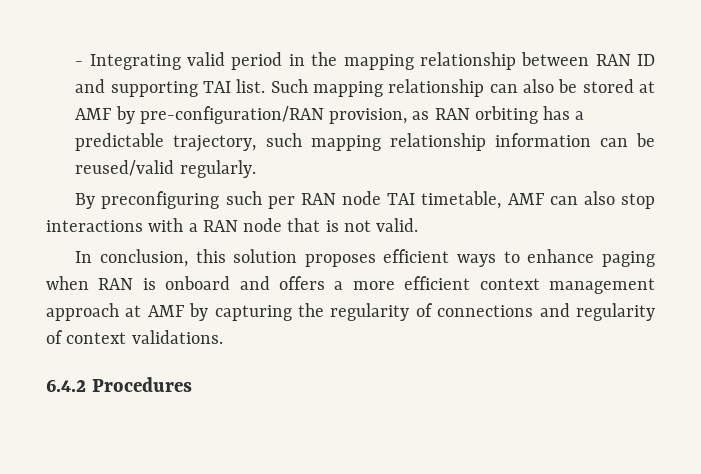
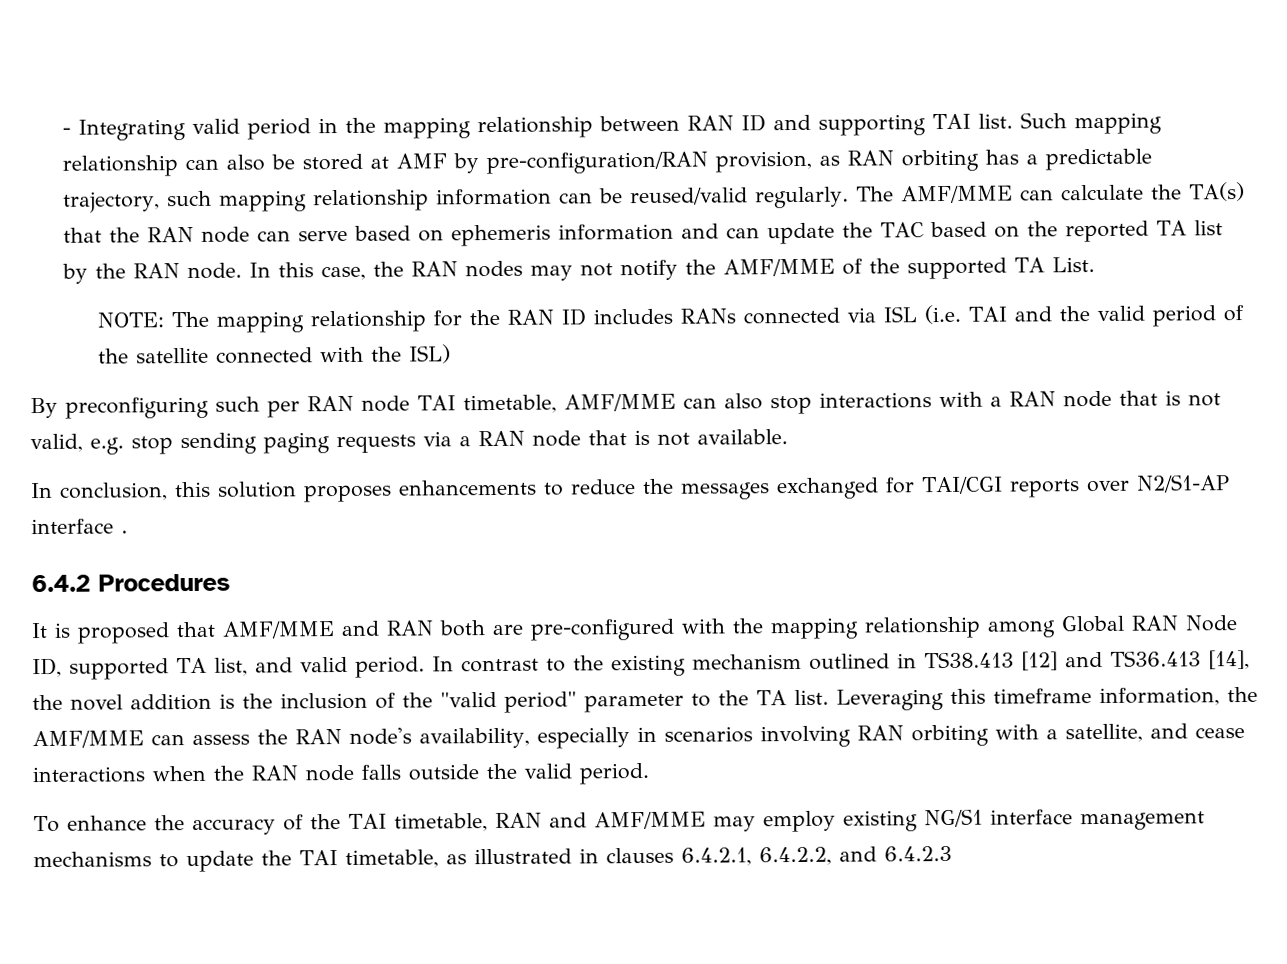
+ The AMF/MME can calculate the TA(s) that the RAN node can serve based on ephemeris information and can update the TAC based on the reported TA list by the RAN node. In this case, the RAN nodes may not notify the AMF/MME of the supported TA List.
+ NOTE: The mapping relationship for the RAN ID includes RANs connected via ISL (i.e. TAI and the valid period of the satellite connected with the ISL)
- By preconfiguring such per RAN node TAI timetable, AMF can also stop interactions with a RAN node that is not valid.
+ By preconfiguring such per RAN node TAI timetable, AMF/MME can also stop interactions with a RAN node that is not valid, e.g. stop sending paging requests via a RAN node that is not available.
- In conclusion, this solution proposes efficient ways to enhance paging when RAN is onboard and offers a more efficient context management approach at AMF by capturing the regularity of connections and regularity of context validations.
+ In conclusion, this solution proposes enhancements to reduce the messages exchanged for TAI/CGI reports over N2/S1-AP interface .
  6.4.2 Procedures
+ It is proposed that AMF/MME and RAN both are pre-configured with the mapping relationship among Global RAN Node ID, supported TA list, and valid period. In contrast to the existing mechanism outlined in TS38.413 [12] and TS36.413 [14], the novel addition is the inclusion of the "valid period" parameter to the TA list. Leveraging this timeframe information, the AMF/MME can assess the RAN node's availability, especially in scenarios involving RAN orbiting with a satellite, and cease interactions when the RAN node falls outside the valid period.
+ To enhance the accuracy of the TAI timetable, RAN and AMF/MME may employ existing NG/S1 interface management mechanisms to update the TAI timetable, as illustrated in clauses 6.4.2.1, 6.4.2.2, and 6.4.2.3

